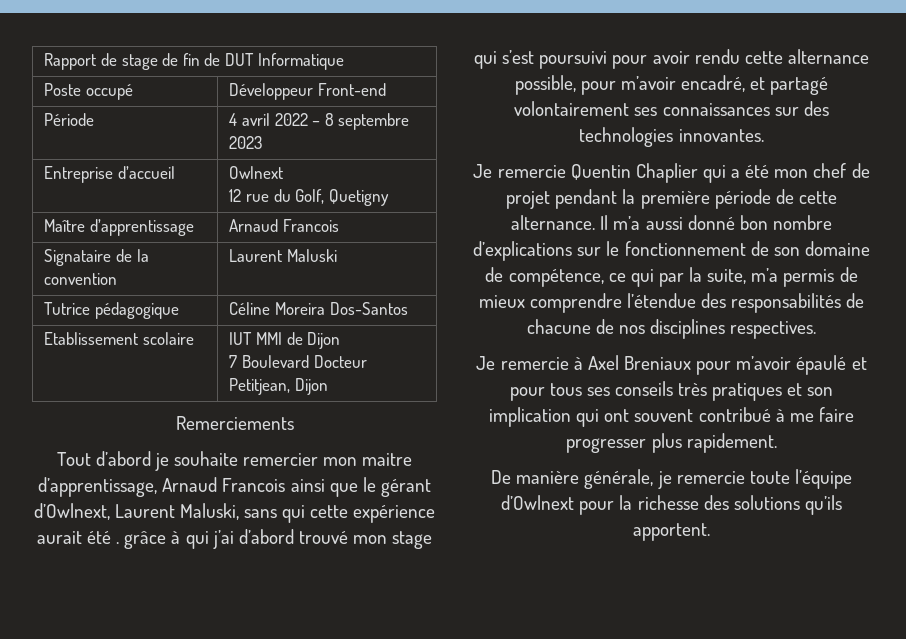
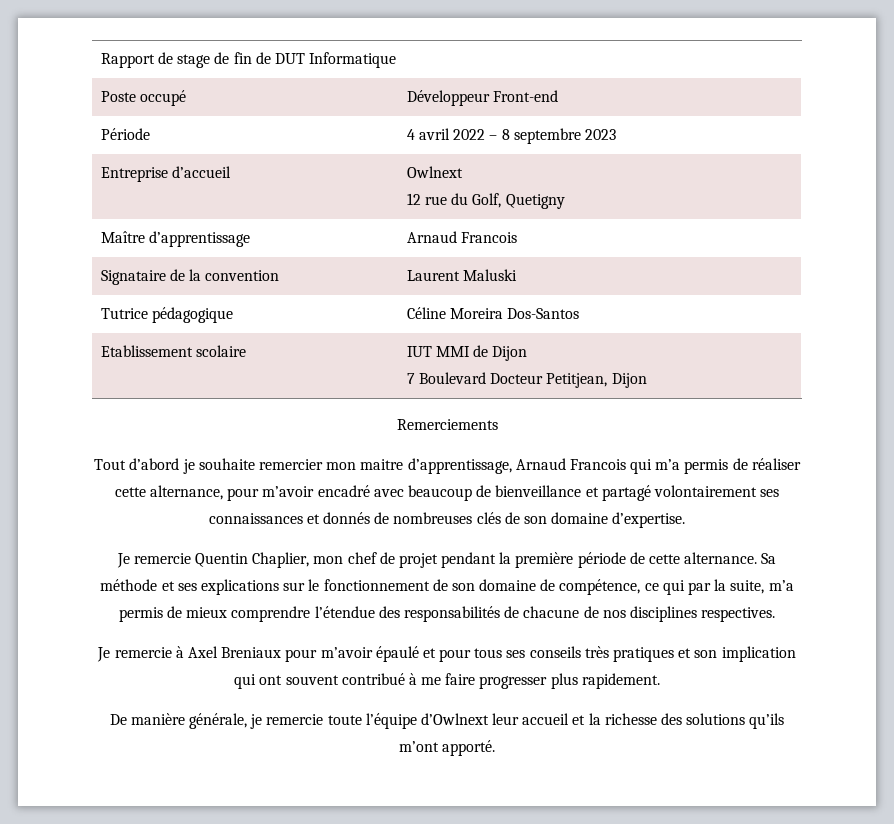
- Tout d’abord je souhaite remercier mon maitre d’apprentissage, Arnaud Francois ainsi que le gérant d’Owlnext, Laurent Maluski, sans qui cette expérience aurait été . grâce à qui j’ai d’abord trouvé mon stage qui s’est poursuivi pour avoir rendu cette alternance possible, pour m’avoir encadré, et partagé volontairement ses connaissances sur des technologies innovantes.
+ Tout d’abord je souhaite remercier mon maitre d’apprentissage, Arnaud Francois qui m’a permis de réaliser cette alternance, pour m’avoir encadré avec beaucoup de bienveillance et partagé volontairement ses connaissances et donnés de nombreuses clés de son domaine d’expertise.
- Je remercie Quentin Chaplier qui a été mon chef de projet pendant la première période de cette alternance.
+ Je remercie Quentin Chaplier, mon chef de projet pendant la première période de cette alternance.
- Il m’a aussi donné bon nombre d’explications sur le fonctionnement de son domaine de compétence, ce qui par la suite, m’a permis de mieux comprendre l’étendue des responsabilités de chacune de nos disciplines respectives.
+ Sa méthode et ses explications sur le fonctionnement de son domaine de compétence, ce qui par la suite, m’a permis de mieux comprendre l’étendue des responsabilités de chacune de nos disciplines respectives.
- De manière générale, je remercie toute l’équipe d’Owlnext pour la richesse des solutions qu’ils apportent.
+ De manière générale, je remercie toute l’équipe d’Owlnext leur accueil et la richesse des solutions qu’ils m’ont apporté.

